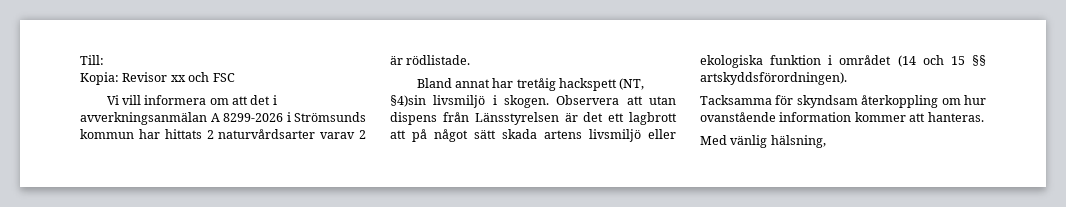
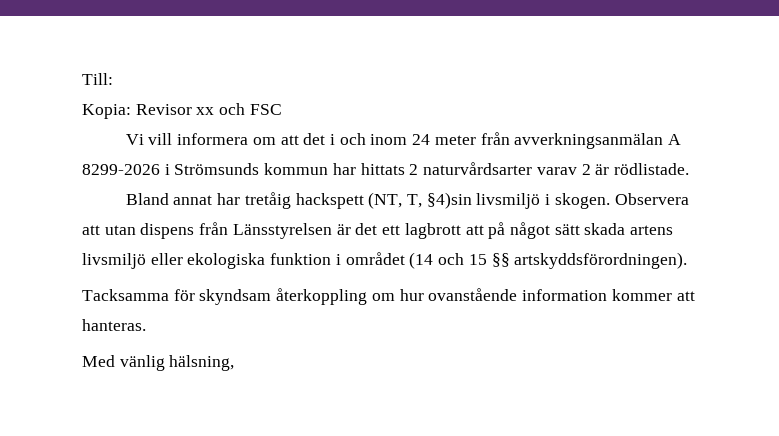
- Vi vill informera om att det i avverkningsanmälan A 8299-2026 i Strömsunds kommun har hittats 2 naturvårdsarter varav 2 är rödlistade.
+ Vi vill informera om att det i och inom 24 meter från avverkningsanmälan A 8299-2026 i Strömsunds kommun har hittats 2 naturvårdsarter varav 2 är rödlistade.
- Bland annat har tretåig hackspett (NT, §4)sin livsmiljö i skogen.
+ Bland annat har tretåig hackspett (NT, T, §4)sin livsmiljö i skogen.

